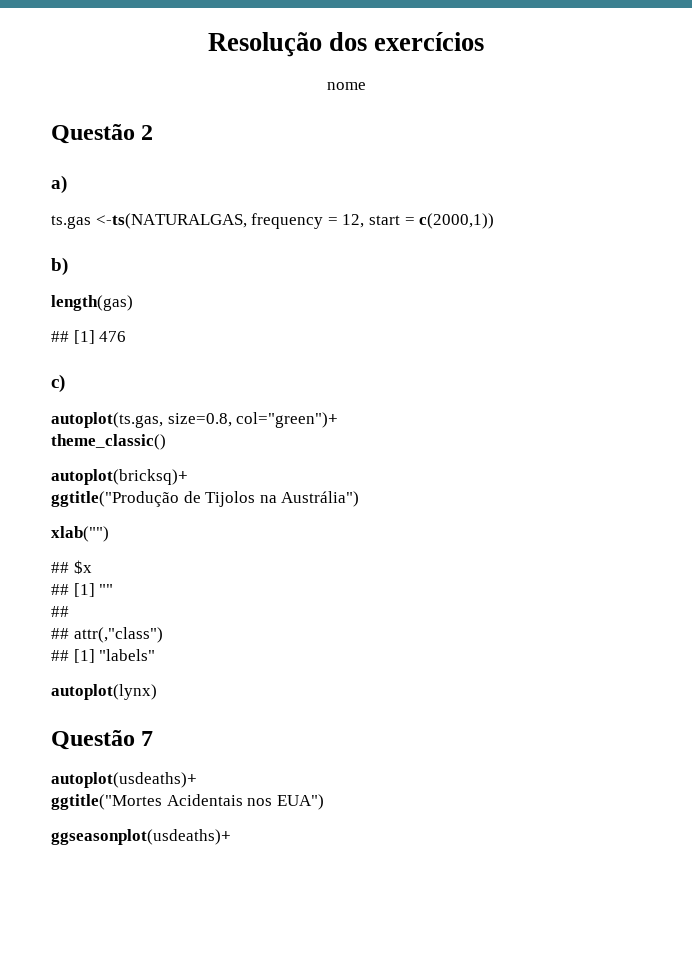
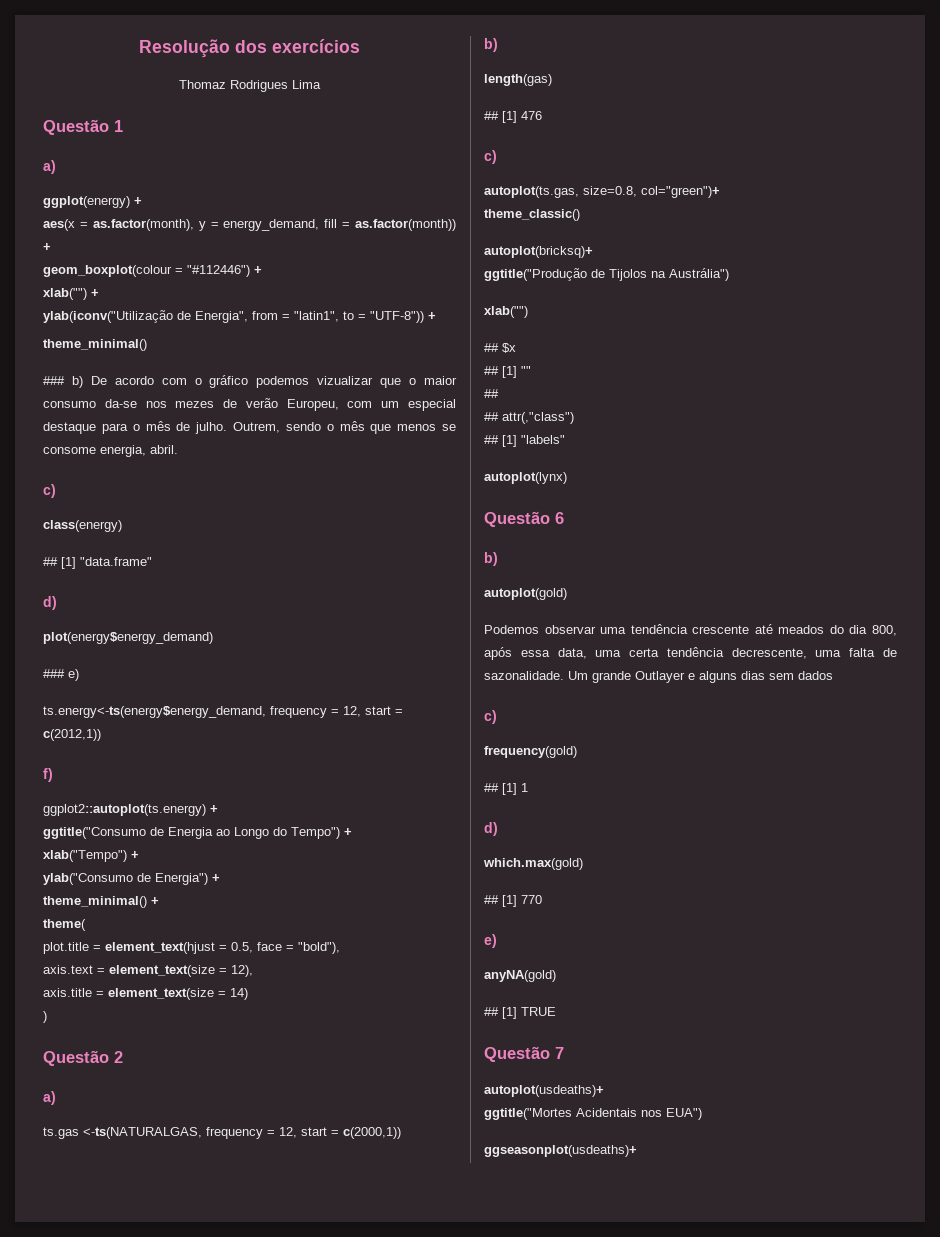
- nome
+ Thomaz Rodrigues Lima
+ Questão 1
+ a)
+ ggplot(energy) +
+ aes(x = as.factor(month), y = energy_demand, fill = as.factor(month)) +
+ geom_boxplot(colour = "#112446") +
+ xlab("") +
+ ylab(iconv("Utilização de Energia", from = "latin1", to = "UTF-8")) +
+ theme_minimal()
+ ### b) De acordo com o gráfico podemos vizualizar que o maior consumo da-se nos mezes de verão Europeu, com um especial destaque para o mês de julho. Outrem, sendo o mês que menos se consome energia, abril.
+ c)
+ class(energy)
+ ## [1] "data.frame"
+ d)
+ plot(energy$energy_demand)
+ ### e)
+ ts.energy<-ts(energy$energy_demand, frequency = 12, start = c(2012,1))
+ f)
+ ggplot2::autoplot(ts.energy) +
+ ggtitle("Consumo de Energia ao Longo do Tempo") +
+ xlab("Tempo") +
+ ylab("Consumo de Energia") +
+ theme_minimal() +
+ theme(
+ plot.title = element_text(hjust = 0.5, face = "bold"),
+ axis.text = element_text(size = 12),
+ axis.title = element_text(size = 14)
+ )
+ Questão 6
+ b)
+ autoplot(gold)
+ Podemos observar uma tendência crescente até meados do dia 800, após essa data, uma certa tendência decrescente, uma falta de sazonalidade. Um grande Outlayer e alguns dias sem dados
+ c)
+ frequency(gold)
+ ## [1] 1
+ d)
+ which.max(gold)
+ ## [1] 770
+ e)
+ anyNA(gold)
+ ## [1] TRUE

